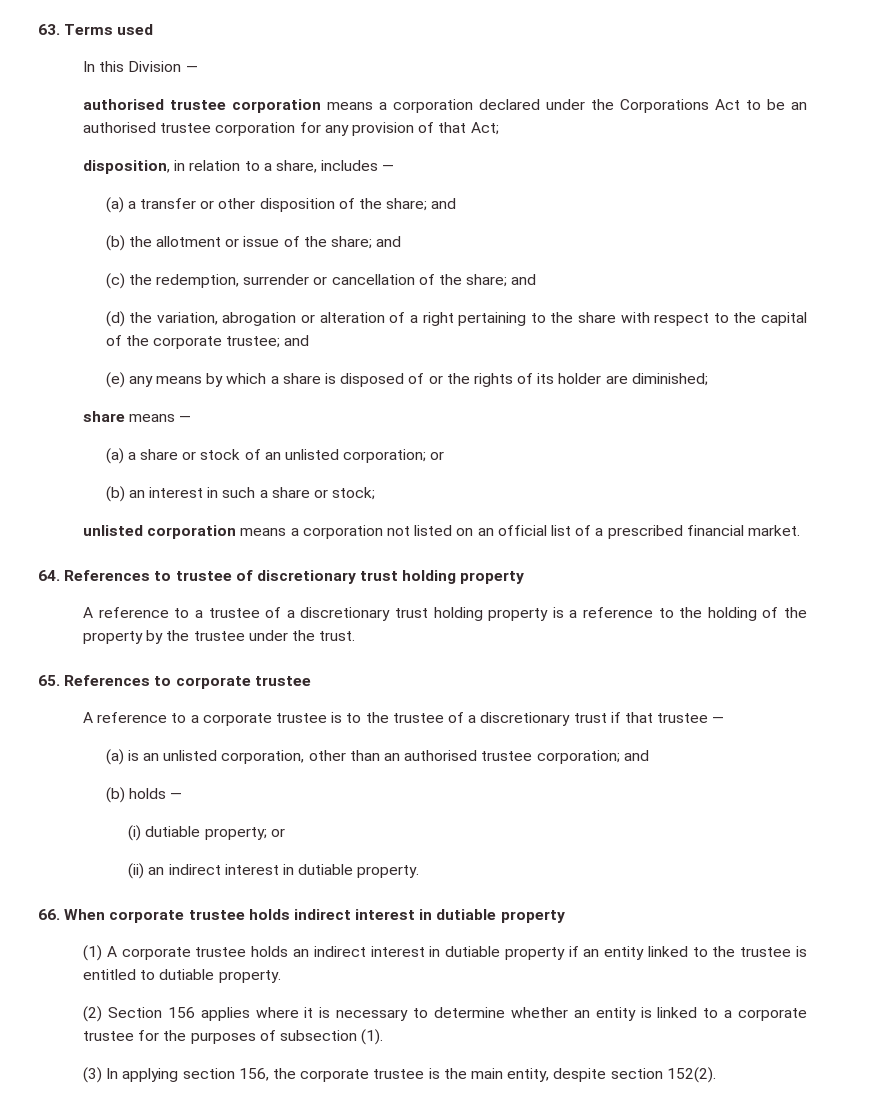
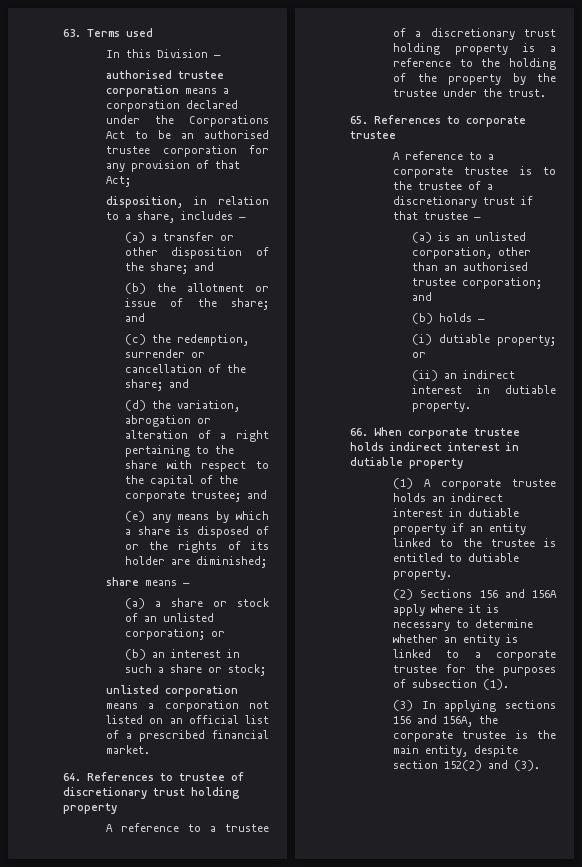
- (2) Section 156 applies where it is necessary to determine whether an entity is linked to a corporate trustee for the purposes of subsection (1).
+ (2) Sections 156 and 156A apply where it is necessary to determine whether an entity is linked to a corporate trustee for the purposes of subsection (1).
- (3) In applying section 156, the corporate trustee is the main entity, despite section 152(2).
+ (3) In applying sections 156 and 156A, the corporate trustee is the main entity, despite section 152(2) and (3).

